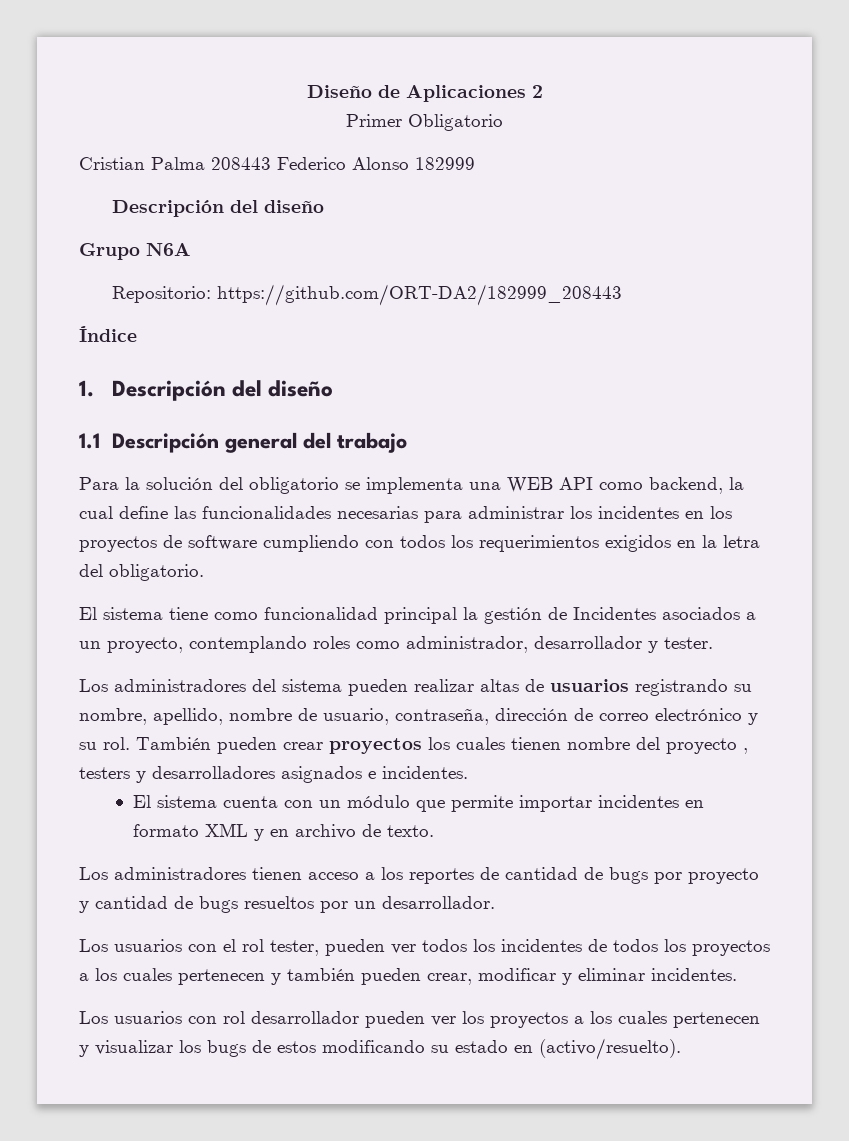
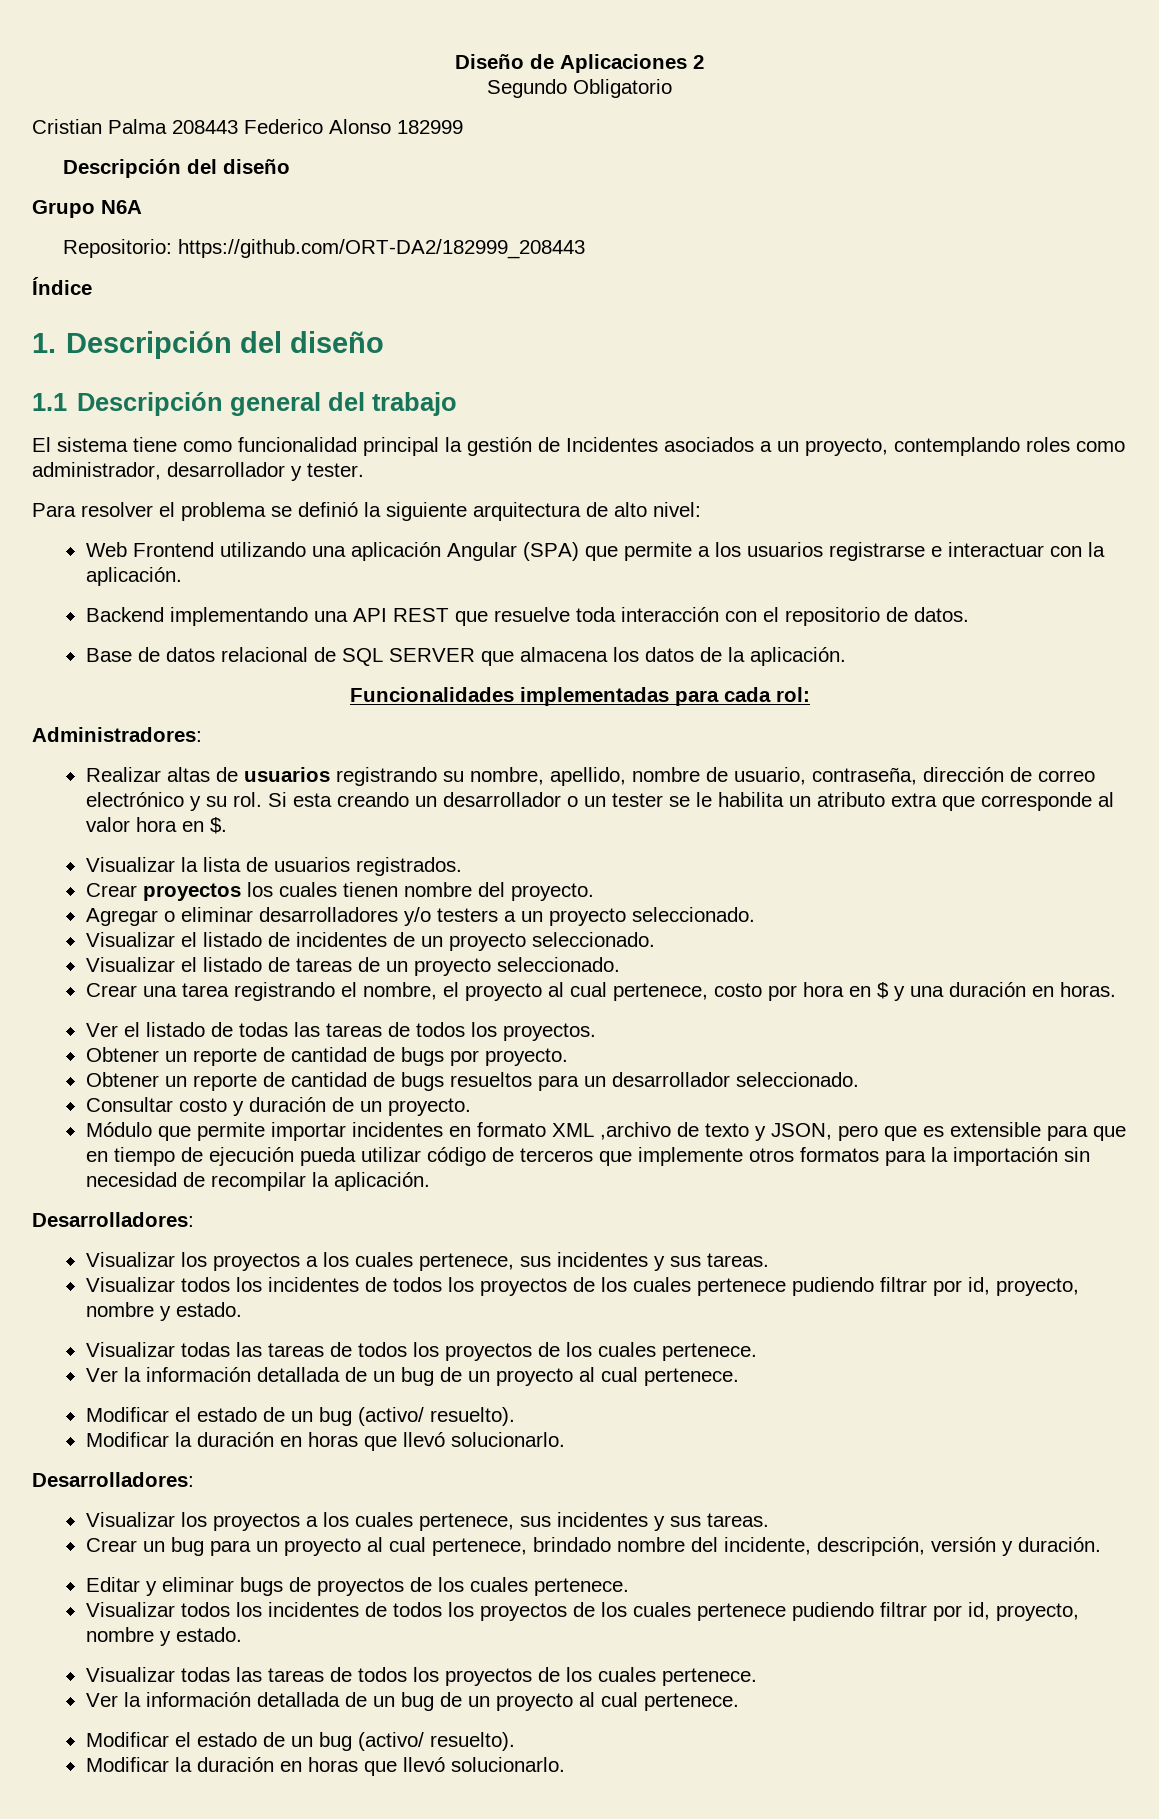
- Primer Obligatorio
+ Segundo Obligatorio
- Para la solución del obligatorio se implementa una WEB API como backend, la cual define las funcionalidades necesarias para administrar los incidentes en los proyectos de software cumpliendo con todos los requerimientos exigidos en la letra del obligatorio.
- Los administradores del sistema pueden realizar altas de usuarios registrando su nombre, apellido, nombre de usuario, contraseña, dirección de correo electrónico y su rol.
+ Para resolver el problema se definió la siguiente arquitectura de alto nivel:
+ Web Frontend utilizando una aplicación Angular (SPA) que permite a los usuarios registrarse e interactuar con la aplicación.
+ Backend implementando una API REST que resuelve toda interacción con el repositorio de datos.
+ Base de datos relacional de SQL SERVER que almacena los datos de la aplicación.
+ Funcionalidades implementadas para cada rol:
+ Administradores:
+ Realizar altas de usuarios registrando su nombre, apellido, nombre de usuario, contraseña, dirección de correo electrónico y su rol.
- También pueden crear proyectos los cuales tienen nombre del proyecto , testers y desarrolladores asignados e incidentes.
- El sistema cuenta con un módulo que permite importar incidentes en formato XML y en archivo de texto.
- Los administradores tienen acceso a los reportes de cantidad de bugs por proyecto y cantidad de bugs resueltos por un desarrollador.
- Los usuarios con el rol tester, pueden ver todos los incidentes de todos los proyectos a los cuales pertenecen y también pueden crear, modificar y eliminar incidentes.
- Los usuarios con rol desarrollador pueden ver los proyectos a los cuales pertenecen y visualizar los bugs de estos modificando su estado en (activo/resuelto).
+ Si esta creando un desarrollador o un tester se le habilita un atributo extra que corresponde al valor hora en $.
+ Visualizar la lista de usuarios registrados.
+ Crear proyectos los cuales tienen nombre del proyecto.
+ Agregar o eliminar desarrolladores y/o testers a un proyecto seleccionado.
+ Visualizar el listado de incidentes de un proyecto seleccionado.
+ Visualizar el listado de tareas de un proyecto seleccionado.
+ Crear una tarea registrando el nombre, el proyecto al cual pertenece, costo por hora en $ y una duración en horas.
+ Ver el listado de todas las tareas de todos los proyectos.
+ Obtener un reporte de cantidad de bugs por proyecto.
+ Obtener un reporte de cantidad de bugs resueltos para un desarrollador seleccionado.
+ Consultar costo y duración de un proyecto.
+ Módulo que permite importar incidentes en formato XML ,archivo de texto y JSON, pero que es extensible para que en tiempo de ejecución pueda utilizar código de terceros que implemente otros formatos para la importación sin necesidad de recompilar la aplicación.
+ Desarrolladores:
+ Visualizar los proyectos a los cuales pertenece, sus incidentes y sus tareas.
+ Visualizar todos los incidentes de todos los proyectos de los cuales pertenece pudiendo filtrar por id, proyecto, nombre y estado.
+ Visualizar todas las tareas de todos los proyectos de los cuales pertenece.
+ Ver la información detallada de un bug de un proyecto al cual pertenece.
+ Modificar el estado de un bug (activo/ resuelto).
+ Modificar la duración en horas que llevó solucionarlo.
+ Desarrolladores:
+ Visualizar los proyectos a los cuales pertenece, sus incidentes y sus tareas.
+ Crear un bug para un proyecto al cual pertenece, brindado nombre del incidente, descripción, versión y duración.
+ Editar y eliminar bugs de proyectos de los cuales pertenece.
+ Visualizar todos los incidentes de todos los proyectos de los cuales pertenece pudiendo filtrar por id, proyecto, nombre y estado.
+ Visualizar todas las tareas de todos los proyectos de los cuales pertenece.
+ Ver la información detallada de un bug de un proyecto al cual pertenece.
+ Modificar el estado de un bug (activo/ resuelto).
+ Modificar la duración en horas que llevó solucionarlo.

